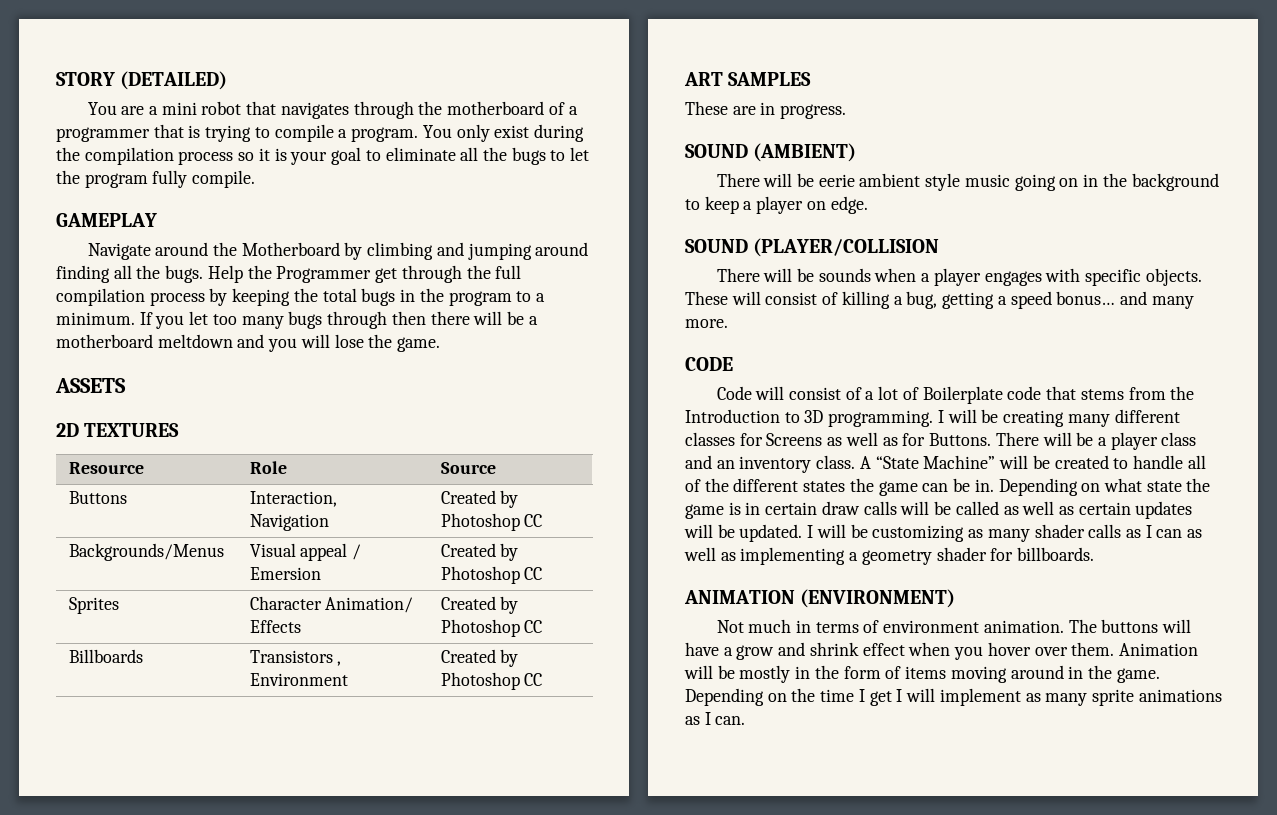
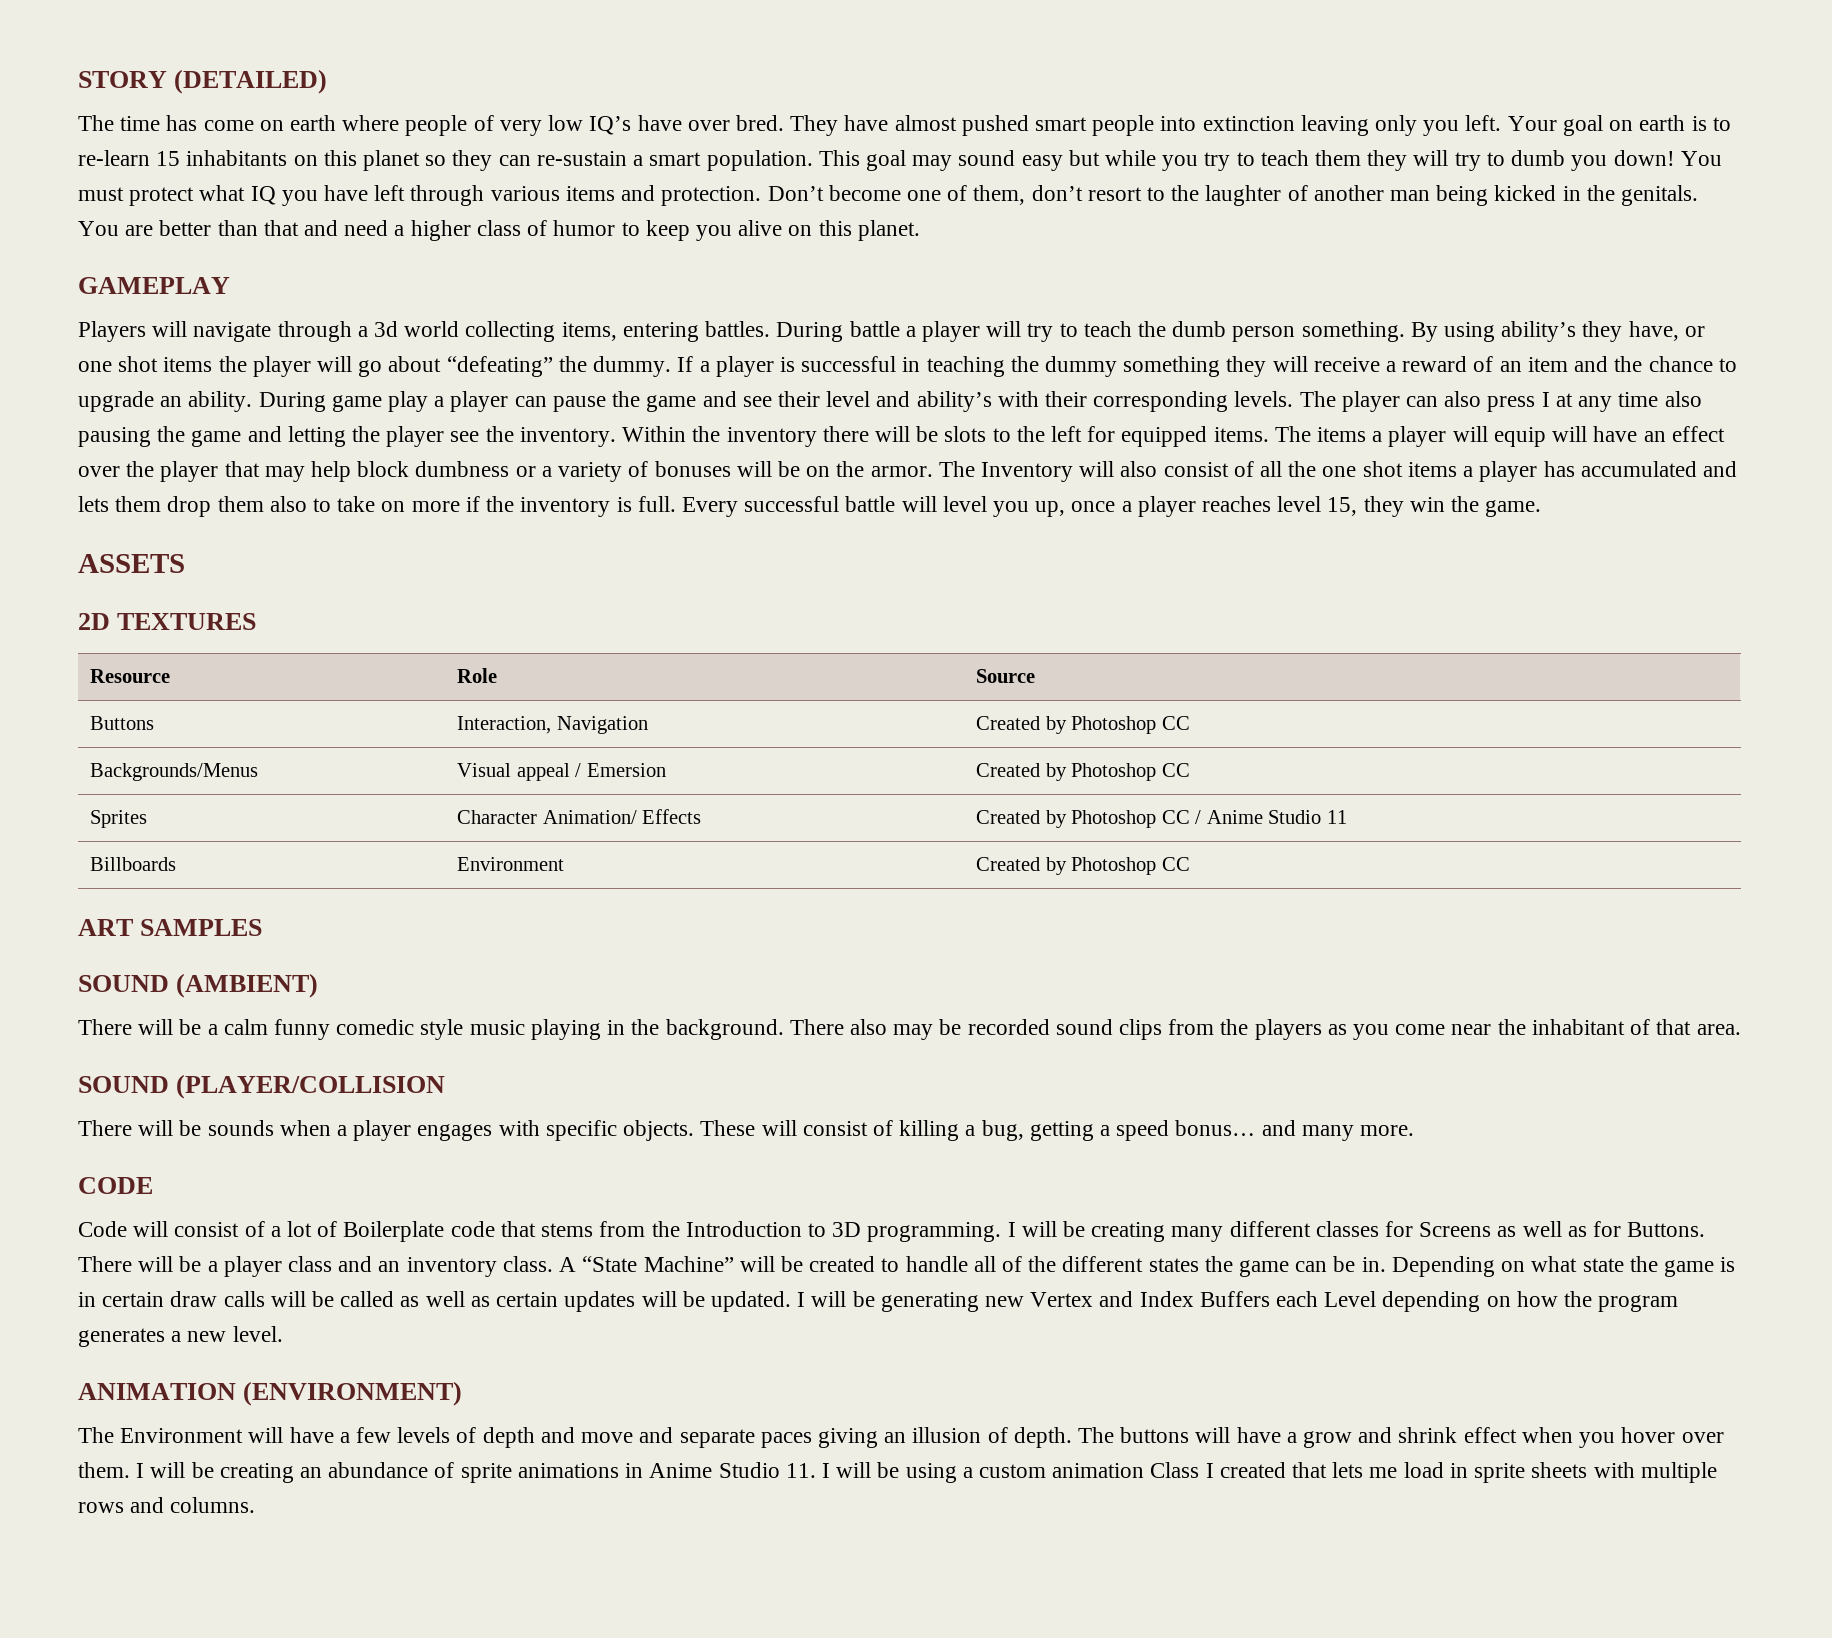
- You are a mini robot that navigates through the motherboard of a programmer that is trying to compile a program. You only exist during the compilation process so it is your goal to eliminate all the bugs to let the program fully compile.
+ The time has come on earth where people of very low IQ’s have over bred. They have almost pushed smart people into extinction leaving only you left. Your goal on earth is to re-learn 15 inhabitants on this planet so they can re-sustain a smart population. This goal may sound easy but while you try to teach them they will try to dumb you down! You must protect what IQ you have left through various items and protection. Don’t become one of them, don’t resort to the laughter of another man being kicked in the genitals. You are better than that and need a higher class of humor to keep you alive on this planet.
  GAMEPLAY
- Navigate around the Motherboard by climbing and jumping around finding all the bugs. Help the Programmer get through the full compilation process by keeping the total bugs in the program to a minimum. If you let too many bugs through then there will be a motherboard meltdown and you will lose the game.
+ Players will navigate through a 3d world collecting items, entering battles. During battle a player will try to teach the dumb person something. By using ability’s they have, or one shot items the player will go about “defeating” the dummy. If a player is successful in teaching the dummy something they will receive a reward of an item and the chance to upgrade an ability. During game play a player can pause the game and see their level and ability’s with their corresponding levels. The player can also press I at any time also pausing the game and letting the player see the inventory. Within the inventory there will be slots to the left for equipped items. The items a player will equip will have an effect over the player that may help block dumbness or a variety of bonuses will be on the armor. The Inventory will also consist of all the one shot items a player has accumulated and lets them drop them also to take on more if the inventory is full. Every successful battle will level you up, once a player reaches level 15, they win the game.
- Sprites | Character Animation/ Effects | Created by Photoshop CC
+ Sprites | Character Animation/ Effects | Created by Photoshop CC / Anime Studio 11
- Billboards | Transistors , Environment | Created by Photoshop CC
+ Billboards | Environment | Created by Photoshop CC
- These are in progress.
- There will be eerie ambient style music going on in the background to keep a player on edge.
+ There will be a calm funny comedic style music playing in the background. There also may be recorded sound clips from the players as you come near the inhabitant of that area.
- I will be customizing as many shader calls as I can as well as implementing a geometry shader for billboards.
+ I will be generating new Vertex and Index Buffers each Level depending on how the program generates a new level.
  ANIMATION (ENVIRONMENT)
- Not much in terms of environment animation.
+ The Environment will have a few levels of depth and move and separate paces giving an illusion of depth.
- Animation will be mostly in the form of items moving around in the game. Depending on the time I get I will implement as many sprite animations as I can.
+ I will be creating an abundance of sprite animations in Anime Studio 11. I will be using a custom animation Class I created that lets me load in sprite sheets with multiple rows and columns.

